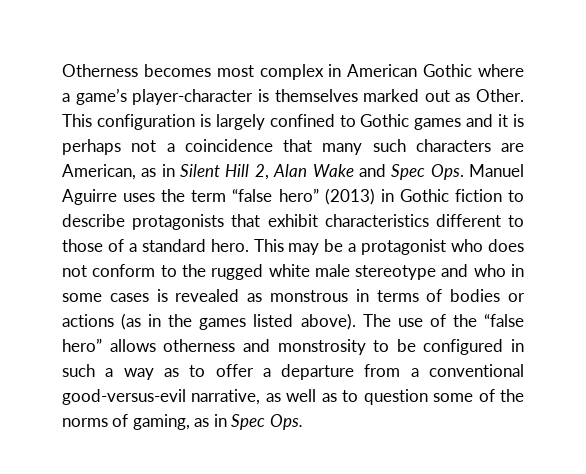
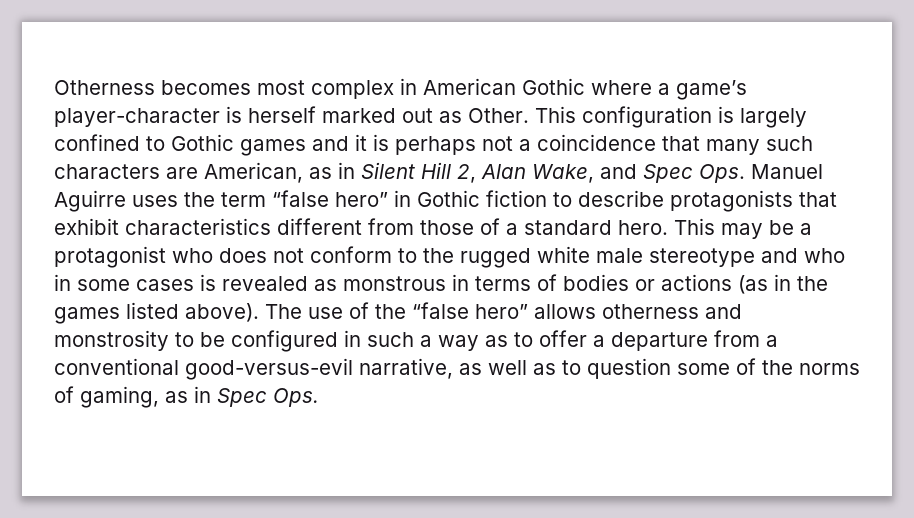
- Otherness becomes most complex in American Gothic where a game’s player-character is themselves marked out as Other.
+ Otherness becomes most complex in American Gothic where a game’s player-character is herself marked out as Other.
- This configuration is largely confined to Gothic games and it is perhaps not a coincidence that many such characters are American, as in Silent Hill 2, Alan Wake and Spec Ops. Manuel Aguirre uses the term “false hero” (2013) in Gothic fiction to describe protagonists that exhibit characteristics different to those of a standard hero.
+ This configuration is largely confined to Gothic games and it is perhaps not a coincidence that many such characters are American, as in Silent Hill 2, Alan Wake, and Spec Ops. Manuel Aguirre uses the term “false hero” in Gothic fiction to describe protagonists that exhibit characteristics different from those of a standard hero.

